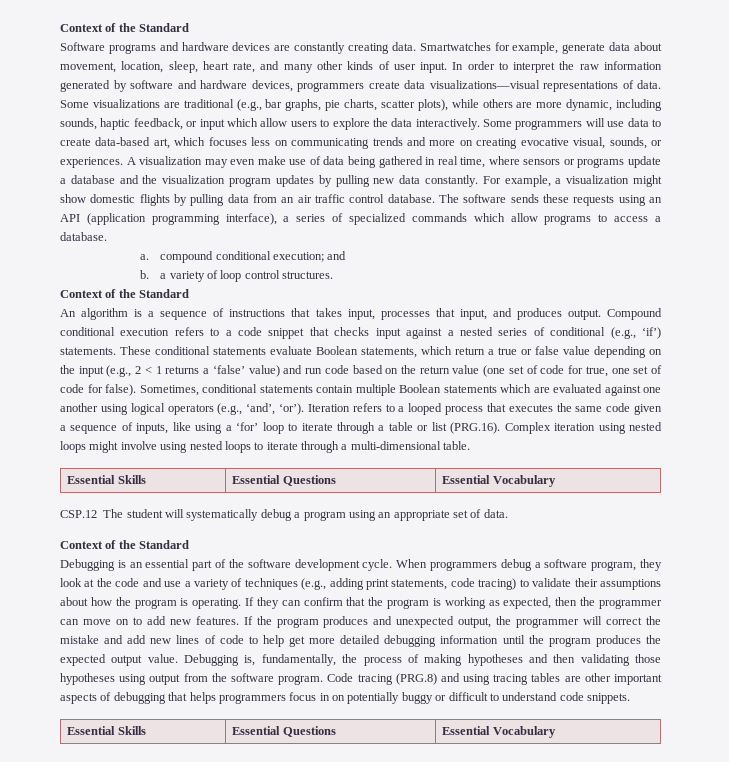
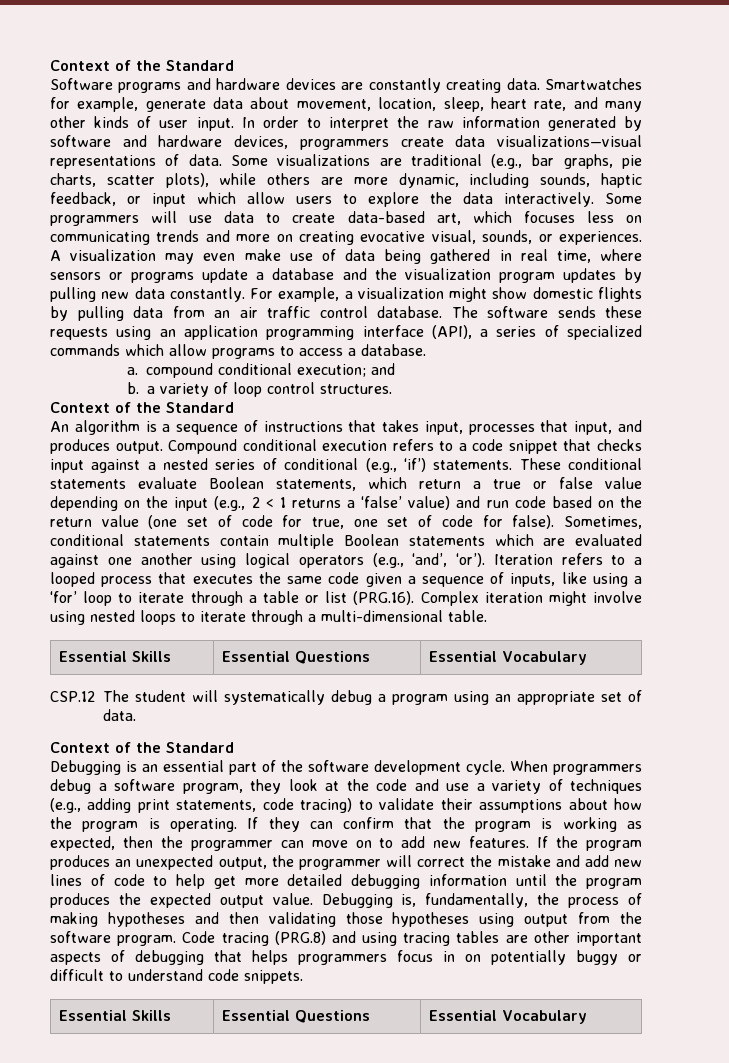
- The software sends these requests using an API (application programming interface), a series of specialized commands which allow programs to access a database.
+ The software sends these requests using an application programming interface (API), a series of specialized commands which allow programs to access a database.
- Iteration refers to a looped process that executes the same code given a sequence of inputs, like using a ‘for’ loop to iterate through a table or list (PRG.16). Complex iteration using nested loops might involve using nested loops to iterate through a multi-dimensional table.
+ Iteration refers to a looped process that executes the same code given a sequence of inputs, like using a ‘for’ loop to iterate through a table or list (PRG.16). Complex iteration might involve using nested loops to iterate through a multi-dimensional table.
- If the program produces and unexpected output, the programmer will correct the mistake and add new lines of code to help get more detailed debugging information until the program produces the expected output value.
+ If the program produces an unexpected output, the programmer will correct the mistake and add new lines of code to help get more detailed debugging information until the program produces the expected output value.

